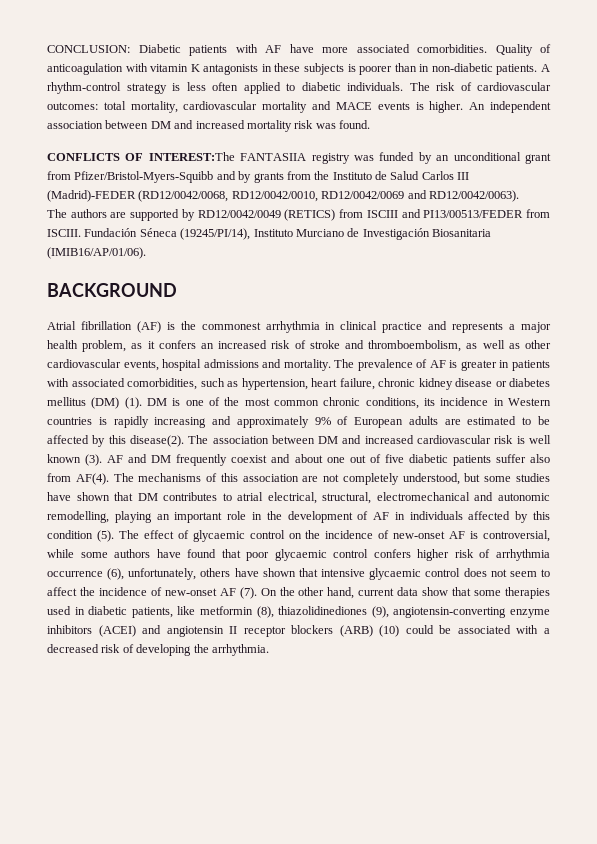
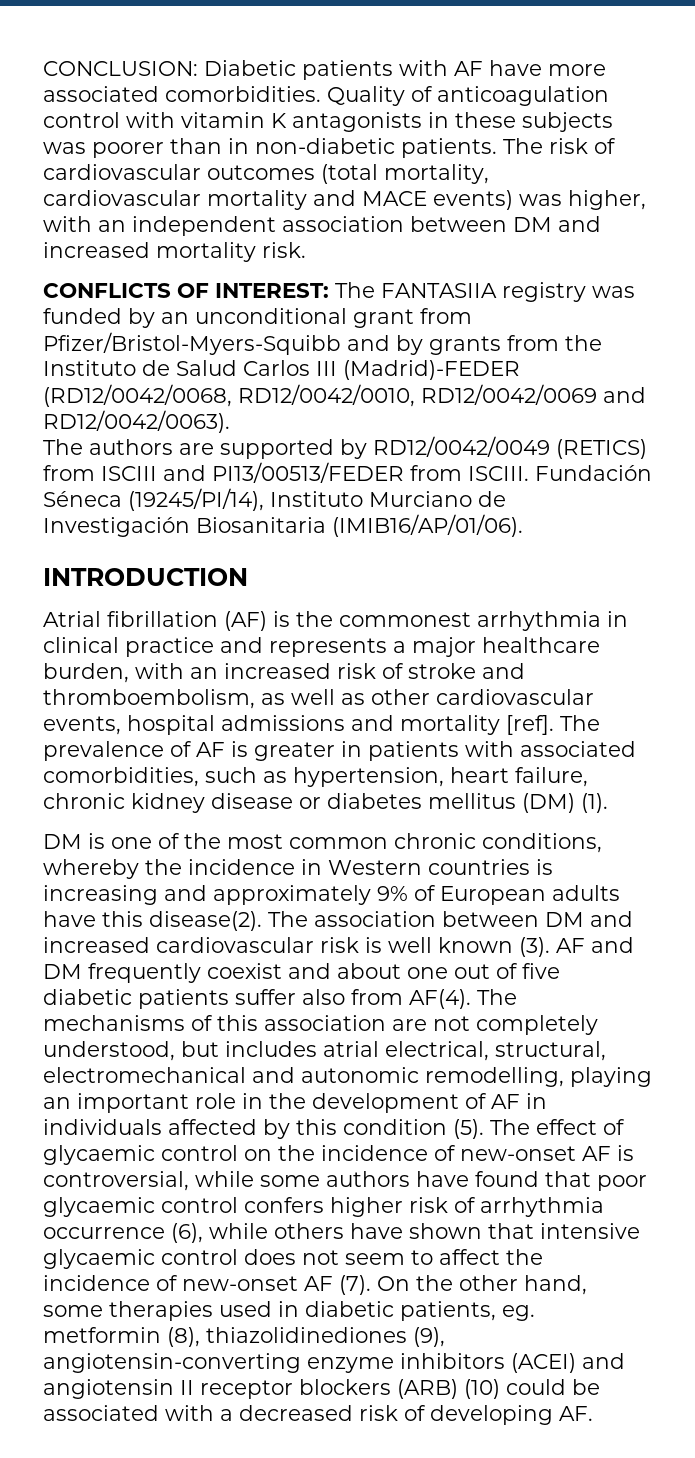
- Quality of anticoagulation with vitamin K antagonists in these subjects is poorer than in non-diabetic patients.
+ Quality of anticoagulation control with vitamin K antagonists in these subjects was poorer than in non-diabetic patients.
- A rhythm-control strategy is less often applied to diabetic individuals.
- The risk of cardiovascular outcomes: total mortality, cardiovascular mortality and MACE events is higher. An independent association between DM and increased mortality risk was found.
+ The risk of cardiovascular outcomes (total mortality, cardiovascular mortality and MACE events) was higher, with an independent association between DM and increased mortality risk.
- CONFLICTS OF INTEREST:The FANTASIIA registry was funded by an unconditional grant from Pfizer/Bristol-Myers-Squibb and by grants from the Instituto de Salud Carlos III (Madrid)-FEDER (RD12/0042/0068, RD12/0042/0010, RD12/0042/0069 and RD12/0042/0063).
+ CONFLICTS OF INTEREST: The FANTASIIA registry was funded by an unconditional grant from Pfizer/Bristol-Myers-Squibb and by grants from the Instituto de Salud Carlos III (Madrid)-FEDER (RD12/0042/0068, RD12/0042/0010, RD12/0042/0069 and RD12/0042/0063).
- BACKGROUND
+ INTRODUCTION
- Atrial fibrillation (AF) is the commonest arrhythmia in clinical practice and represents a major health problem, as it confers an increased risk of stroke and thromboembolism, as well as other cardiovascular events, hospital admissions and mortality.
+ Atrial fibrillation (AF) is the commonest arrhythmia in clinical practice and represents a major healthcare burden, with an increased risk of stroke and thromboembolism, as well as other cardiovascular events, hospital admissions and mortality [ref].
- The prevalence of AF is greater in patients with associated comorbidities, such as hypertension, heart failure, chronic kidney disease or diabetes mellitus (DM) (1). DM is one of the most common chronic conditions, its incidence in Western countries is rapidly increasing and approximately 9% of European adults are estimated to be affected by this disease(2).
+ The prevalence of AF is greater in patients with associated comorbidities, such as hypertension, heart failure, chronic kidney disease or diabetes mellitus (DM) (1).
+ DM is one of the most common chronic conditions, whereby the incidence in Western countries is increasing and approximately 9% of European adults have this disease(2).
- The mechanisms of this association are not completely understood, but some studies have shown that DM contributes to atrial electrical, structural, electromechanical and autonomic remodelling, playing an important role in the development of AF in individuals affected by this condition (5).
+ The mechanisms of this association are not completely understood, but includes atrial electrical, structural, electromechanical and autonomic remodelling, playing an important role in the development of AF in individuals affected by this condition (5).
- The effect of glycaemic control on the incidence of new-onset AF is controversial, while some authors have found that poor glycaemic control confers higher risk of arrhythmia occurrence (6), unfortunately, others have shown that intensive glycaemic control does not seem to affect the incidence of new-onset AF (7).
+ The effect of glycaemic control on the incidence of new-onset AF is controversial, while some authors have found that poor glycaemic control confers higher risk of arrhythmia occurrence (6), while others have shown that intensive glycaemic control does not seem to affect the incidence of new-onset AF (7).
- On the other hand, current data show that some therapies used in diabetic patients, like metformin (8), thiazolidinediones (9), angiotensin-converting enzyme inhibitors (ACEI) and angiotensin II receptor blockers (ARB) (10) could be associated with a decreased risk of developing the arrhythmia.
+ On the other hand, some therapies used in diabetic patients, eg. metformin (8), thiazolidinediones (9), angiotensin-converting enzyme inhibitors (ACEI) and angiotensin II receptor blockers (ARB) (10) could be associated with a decreased risk of developing AF.

